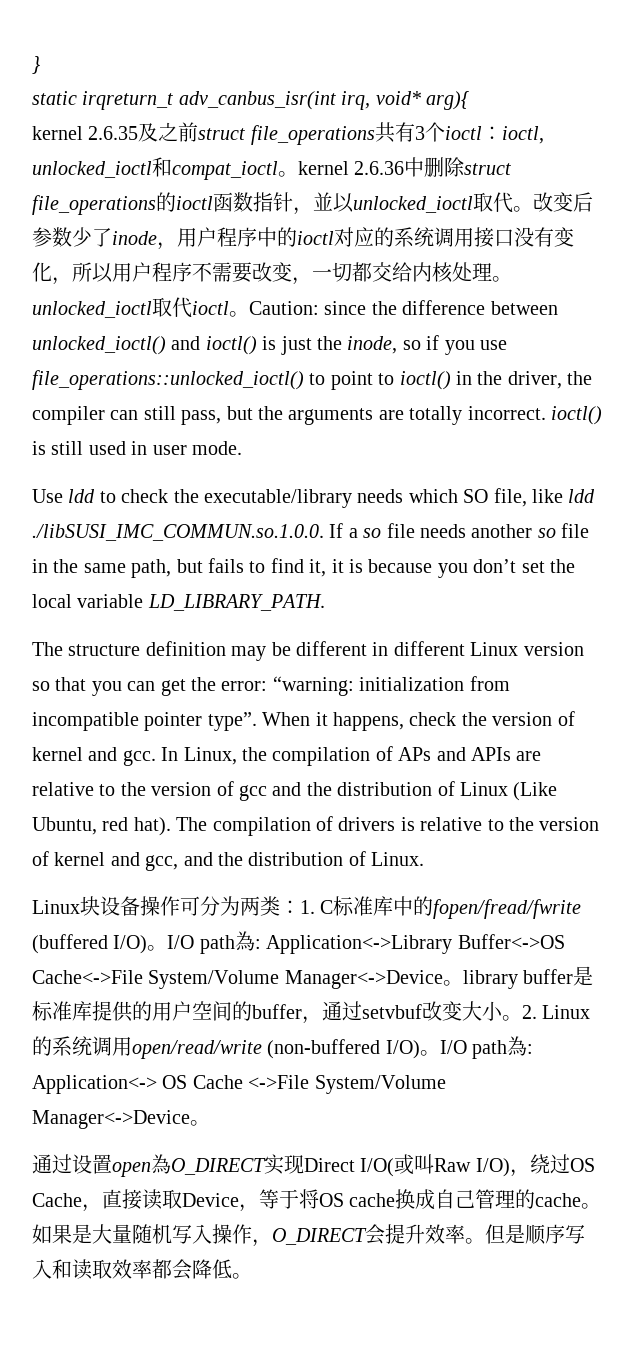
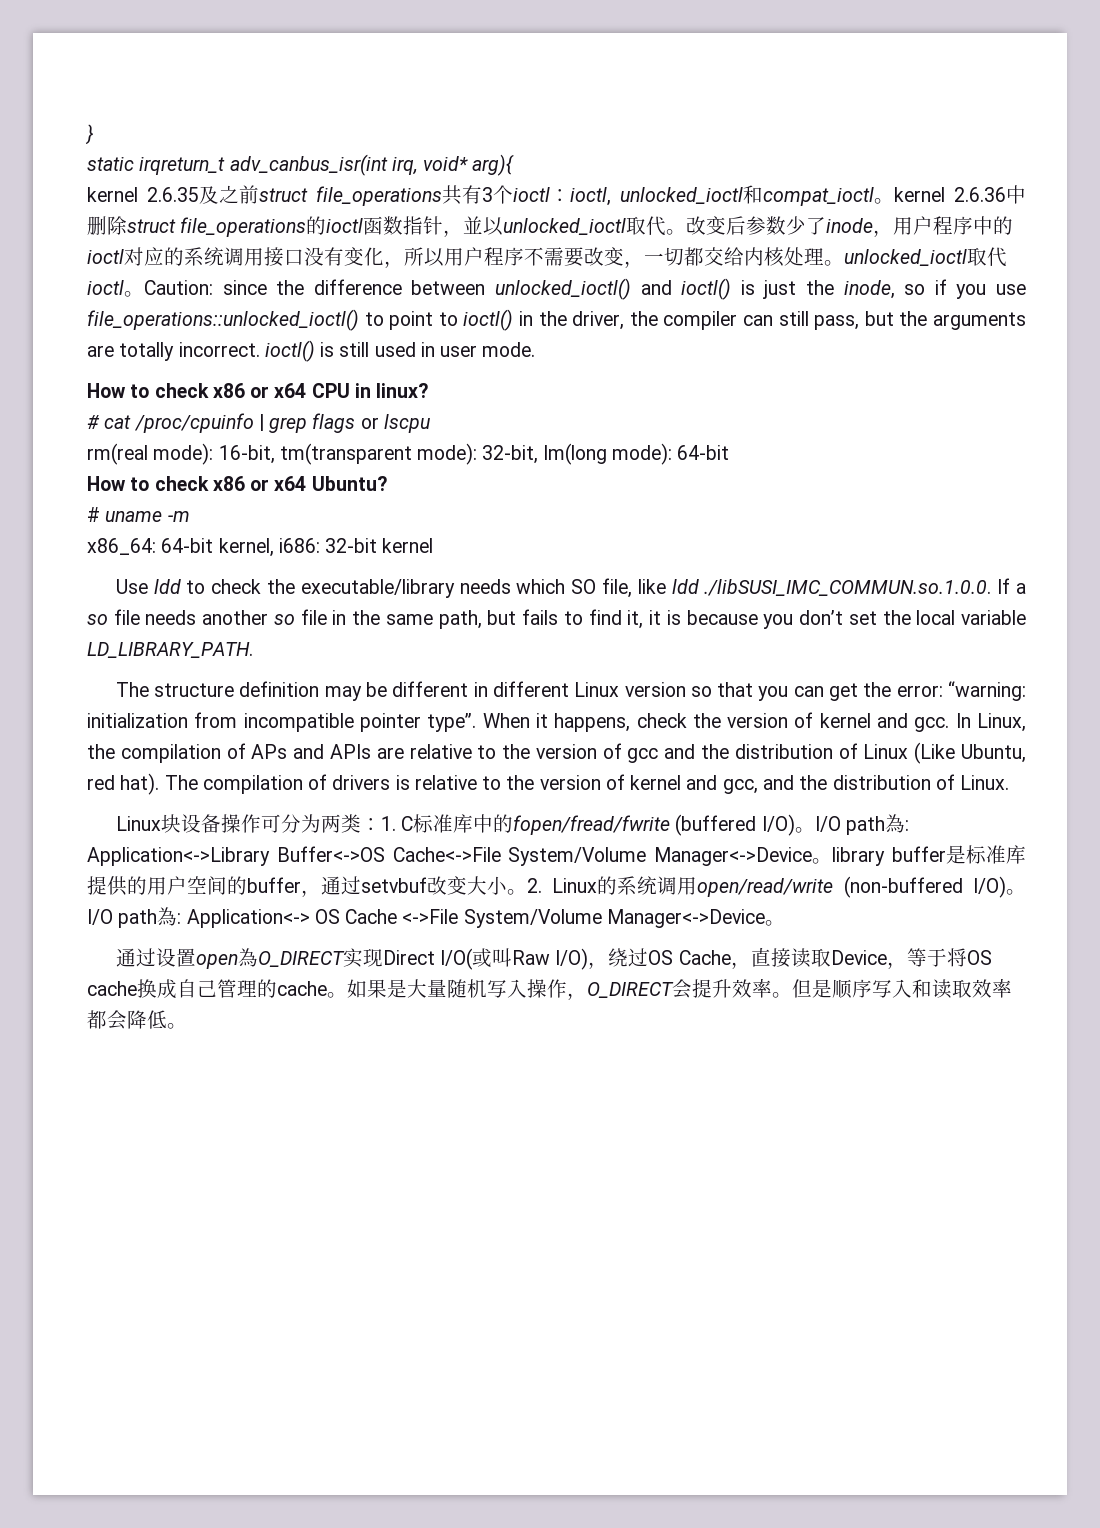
+ How to check x86 or x64 CPU in linux?
+ # cat /proc/cpuinfo | grep flags or lscpu
+ rm(real mode): 16-bit, tm(transparent mode): 32-bit, lm(long mode): 64-bit
+ How to check x86 or x64 Ubuntu?
+ # uname -m
+ x86_64: 64-bit kernel, i686: 32-bit kernel

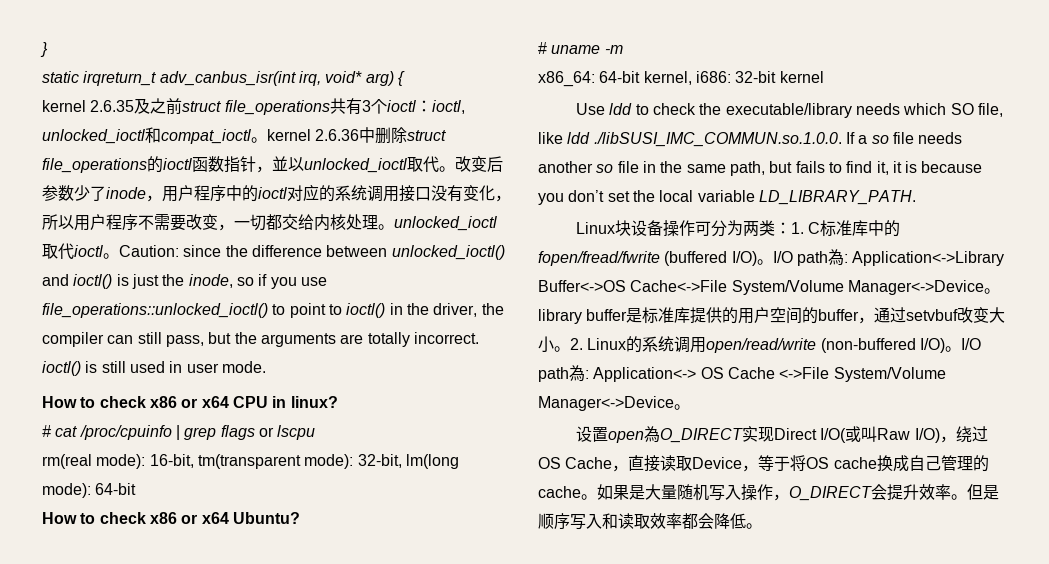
- static irqreturn_t adv_canbus_isr(int irq, void* arg){
+ static irqreturn_t adv_canbus_isr(int irq, void* arg) {
- The structure definition may be different in different Linux version so that you can get the error: “warning: initialization from incompatible pointer type”. When it happens, check the version of kernel and gcc. In Linux, the compilation of APs and APIs are relative to the version of gcc and the distribution of Linux (Like Ubuntu, red hat). The compilation of drivers is relative to the version of kernel and gcc, and the distribution of Linux.
- 通过设置open為O_DIRECT实现Direct I/O(或叫Raw I/O)，绕过OS Cache，直接读取Device，等于将OS cache换成自己管理的cache。
+ 设置open為O_DIRECT实现Direct I/O(或叫Raw I/O)，绕过OS Cache，直接读取Device，等于将OS cache换成自己管理的cache。

